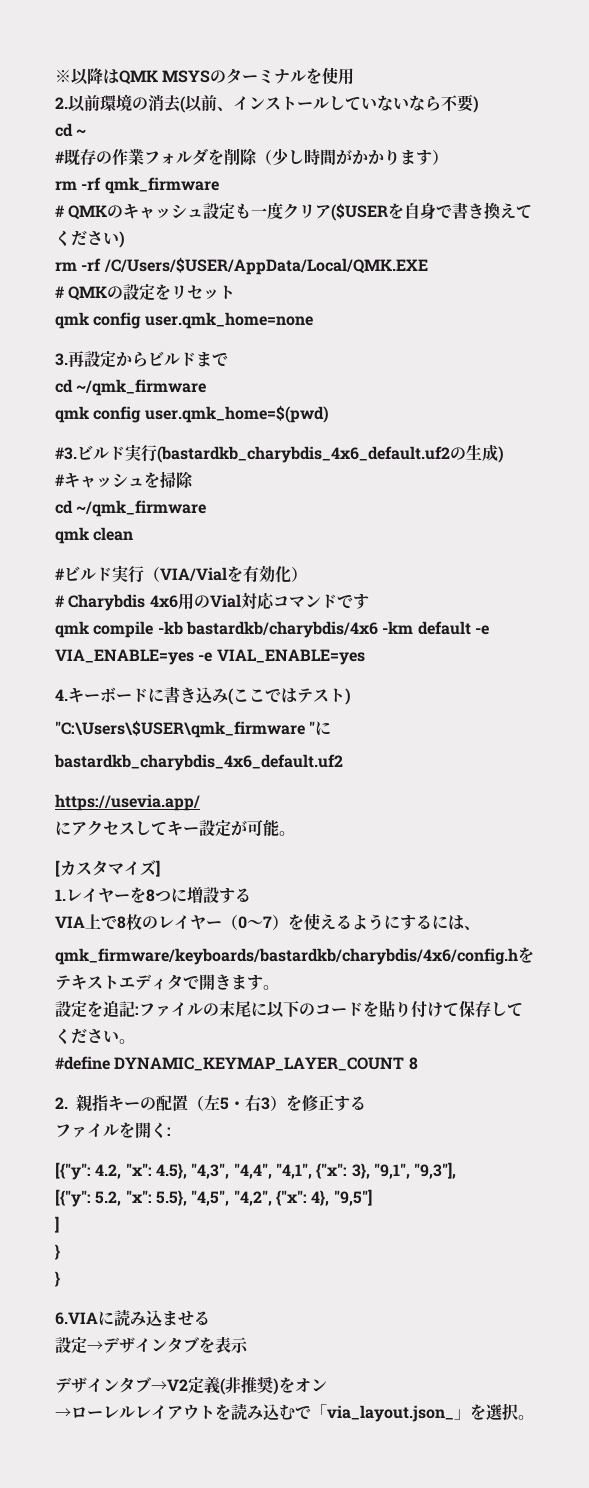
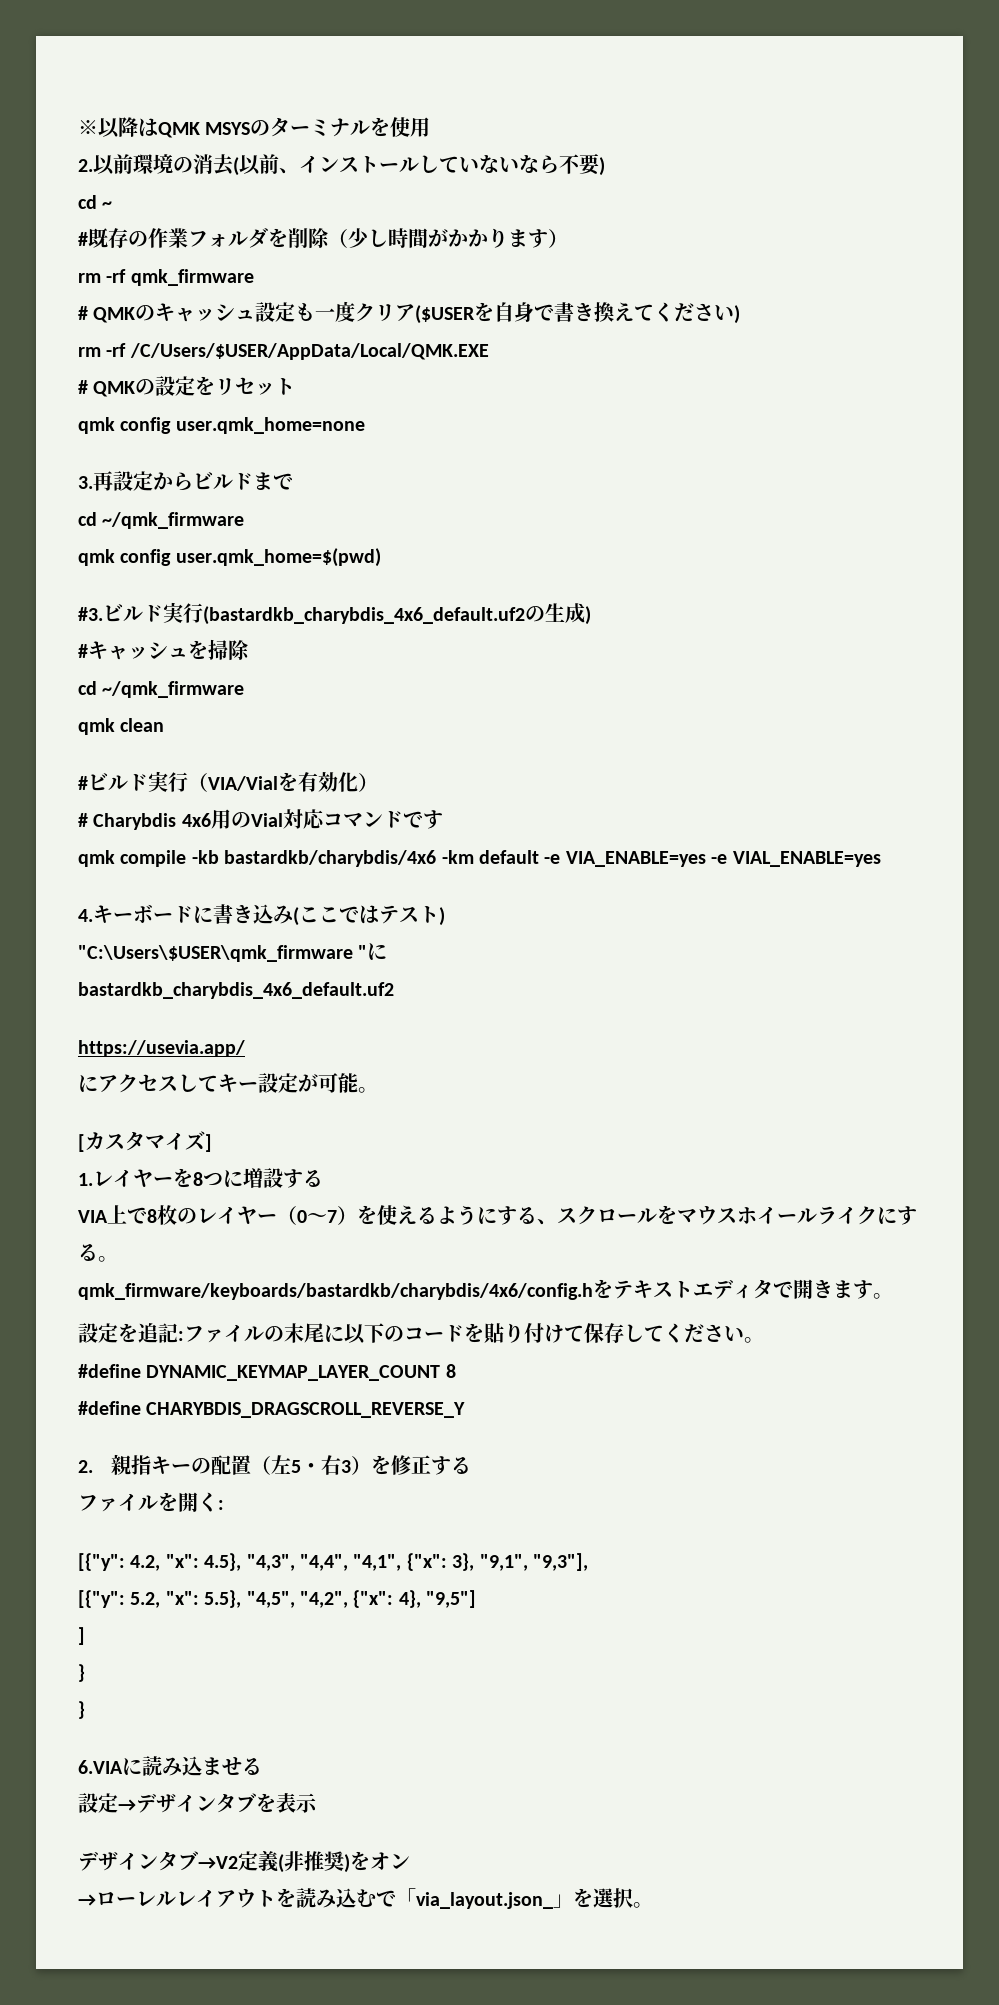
- VIA上で8枚のレイヤー（0～7）を使えるようにするには、
+ VIA上で8枚のレイヤー（0～7）を使えるようにする、スクロールをマウスホイールライクにする。
+ #define CHARYBDIS_DRAGSCROLL_REVERSE_Y

